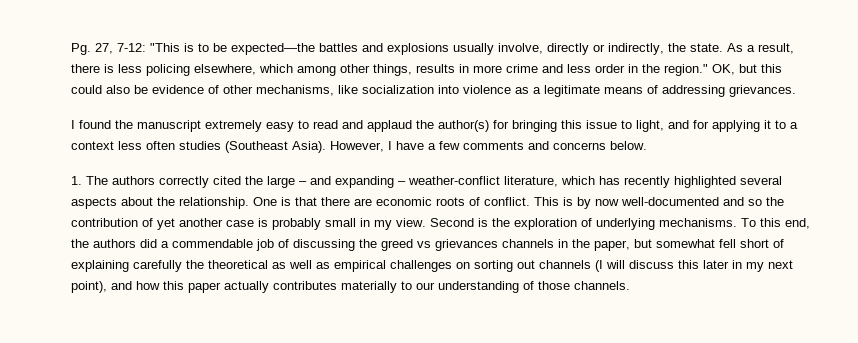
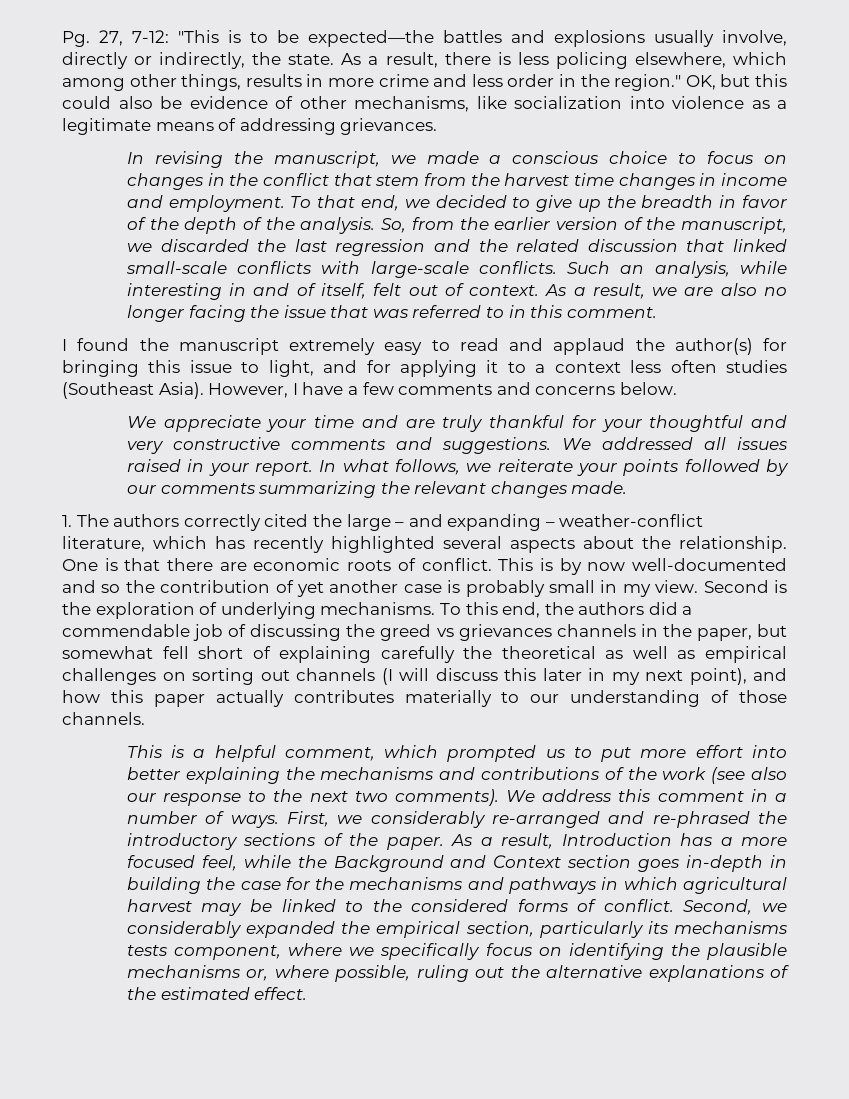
+ In revising the manuscript, we made a conscious choice to focus on changes in the conflict that stem from the harvest time changes in income and employment. To that end, we decided to give up the breadth in favor of the depth of the analysis. So, from the earlier version of the manuscript, we discarded the last regression and the related discussion that linked small-scale conflicts with large-scale conflicts. Such an analysis, while interesting in and of itself, felt out of context. As a result, we are also no longer facing the issue that was referred to in this comment.
+ We appreciate your time and are truly thankful for your thoughtful and very constructive comments and suggestions. We addressed all issues raised in your report. In what follows, we reiterate your points followed by our comments summarizing the relevant changes made.
+ This is a helpful comment, which prompted us to put more effort into better explaining the mechanisms and contributions of the work (see also our response to the next two comments). We address this comment in a number of ways. First, we considerably re-arranged and re-phrased the introductory sections of the paper. As a result, Introduction has a more focused feel, while the Background and Context section goes in-depth in building the case for the mechanisms and pathways in which agricultural harvest may be linked to the considered forms of conflict. Second, we considerably expanded the empirical section, particularly its mechanisms tests component, where we specifically focus on identifying the plausible mechanisms or, where possible, ruling out the alternative explanations of the estimated effect.

